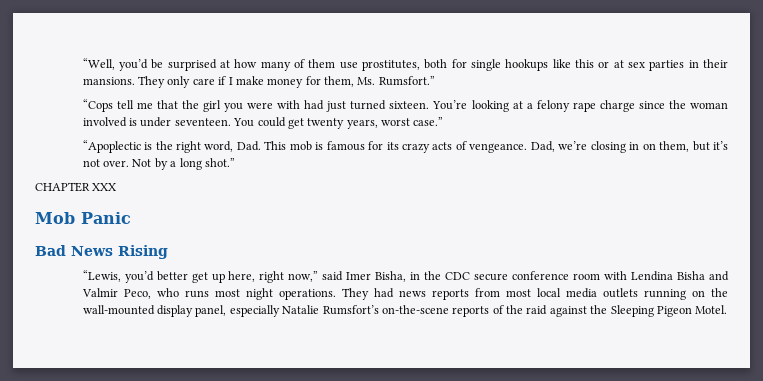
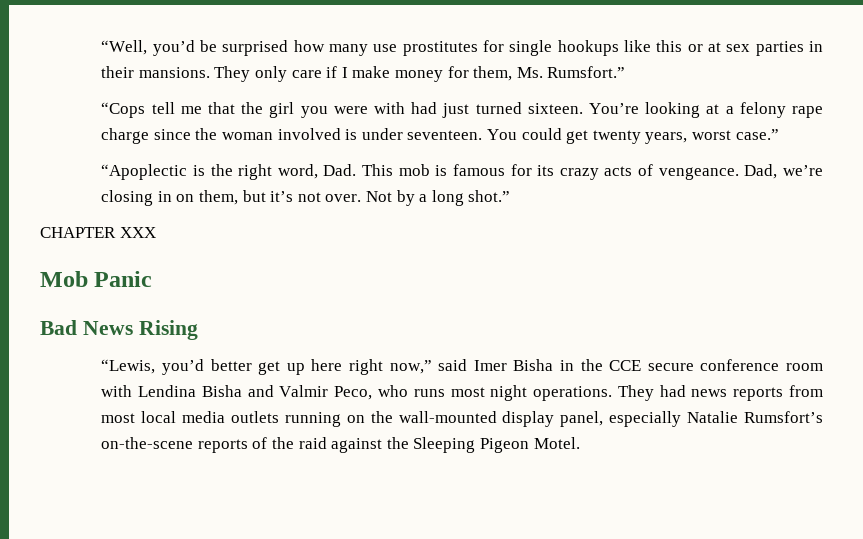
- “Well, you’d be surprised at how many of them use prostitutes, both for single hookups like this or at sex parties in their mansions.
+ “Well, you’d be surprised how many use prostitutes for single hookups like this or at sex parties in their mansions.
- “Lewis, you’d better get up here, right now,” said Imer Bisha, in the CDC secure conference room with Lendina Bisha and Valmir Peco, who runs most night operations.
+ “Lewis, you’d better get up here right now,” said Imer Bisha in the CCE secure conference room with Lendina Bisha and Valmir Peco, who runs most night operations.

